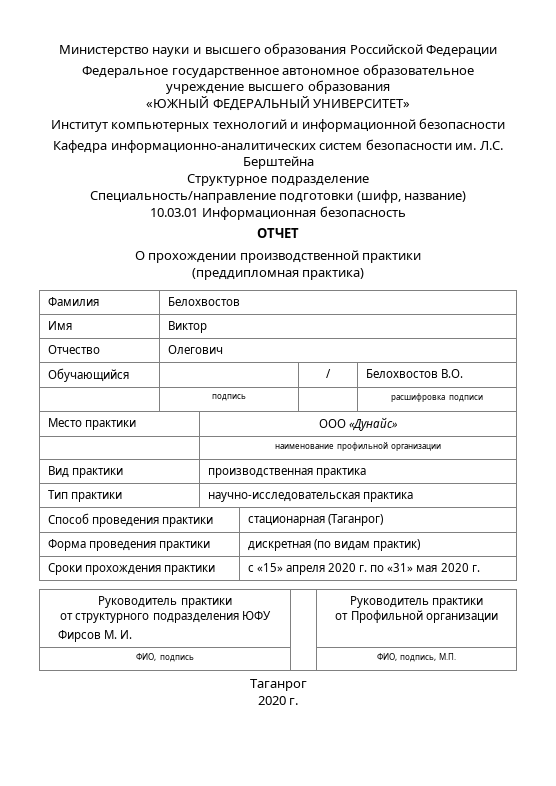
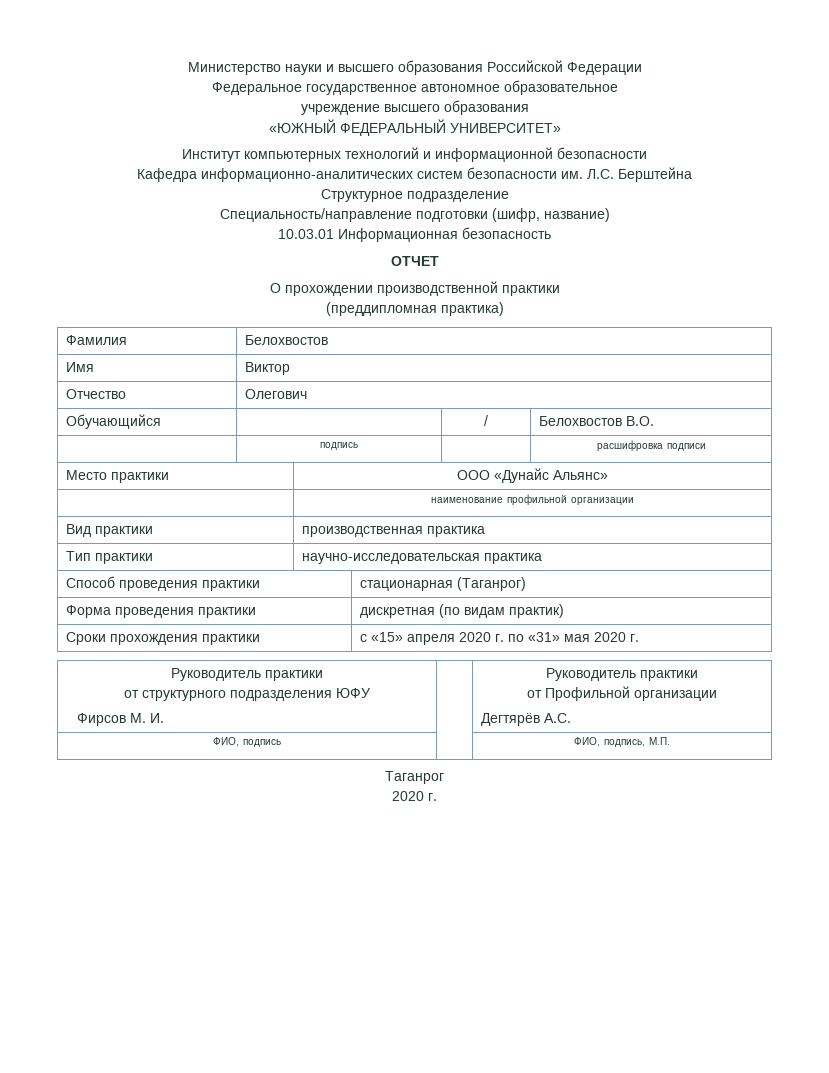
- Место практики | ООО «Дунайс»
+ Место практики | ООО «Дунайс Альянс»
  Сроки прохождения практики | с «15» апреля 2020 г. по «31» мая 2020 г.
  Руководитель практики
  от структурного подразделения ЮФУ
  Фирсов М. И. | | Руководитель практики
  от Профильной организации
+ Дегтярёв А.С.

